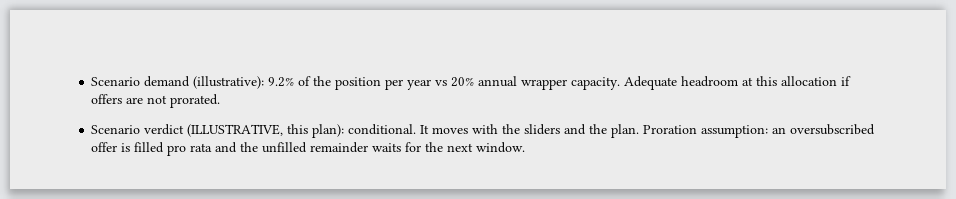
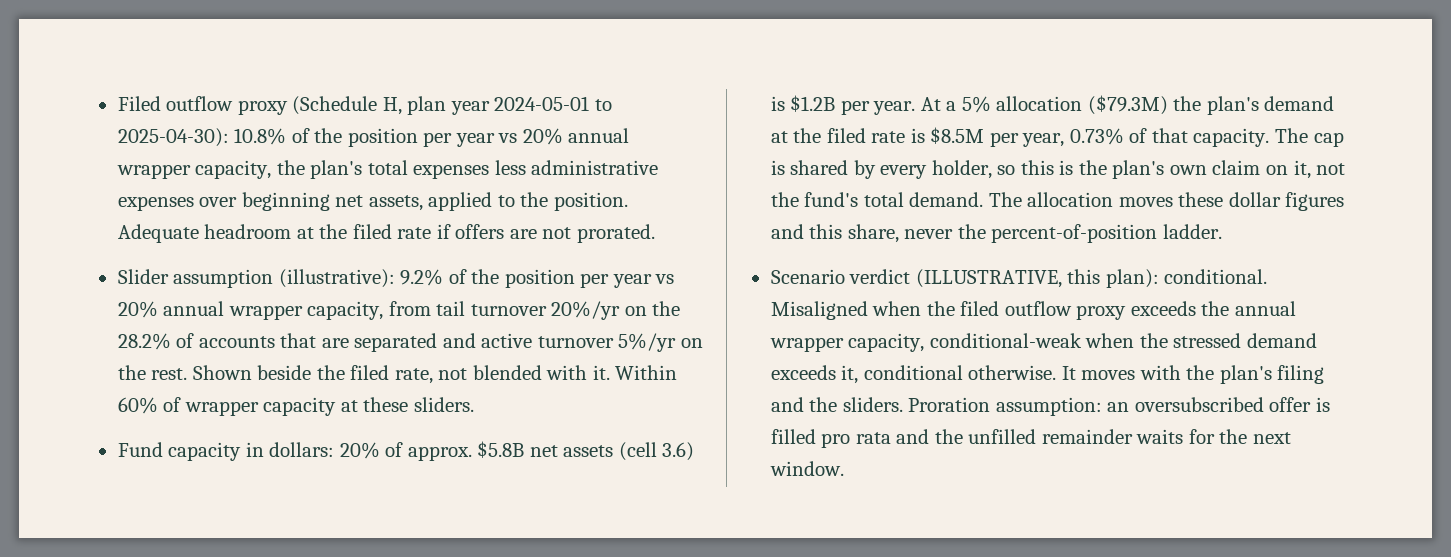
- Scenario demand (illustrative): 9.2% of the position per year vs 20% annual wrapper capacity. Adequate headroom at this allocation if offers are not prorated.
+ Filed outflow proxy (Schedule H, plan year 2024-05-01 to 2025-04-30): 10.8% of the position per year vs 20% annual wrapper capacity, the plan's total expenses less administrative expenses over beginning net assets, applied to the position. Adequate headroom at the filed rate if offers are not prorated.
+ Slider assumption (illustrative): 9.2% of the position per year vs 20% annual wrapper capacity, from tail turnover 20%/yr on the 28.2% of accounts that are separated and active turnover 5%/yr on the rest. Shown beside the filed rate, not blended with it. Within 60% of wrapper capacity at these sliders.
+ Fund capacity in dollars: 20% of approx. $5.8B net assets (cell 3.6) is $1.2B per year. At a 5% allocation ($79.3M) the plan's demand at the filed rate is $8.5M per year, 0.73% of that capacity. The cap is shared by every holder, so this is the plan's own claim on it, not the fund's total demand. The allocation moves these dollar figures and this share, never the percent-of-position ladder.
+ Misaligned when the filed outflow proxy exceeds the annual wrapper capacity, conditional-weak when the stressed demand exceeds it, conditional otherwise.
- It moves with the sliders and the plan.
+ It moves with the plan's filing and the sliders.

